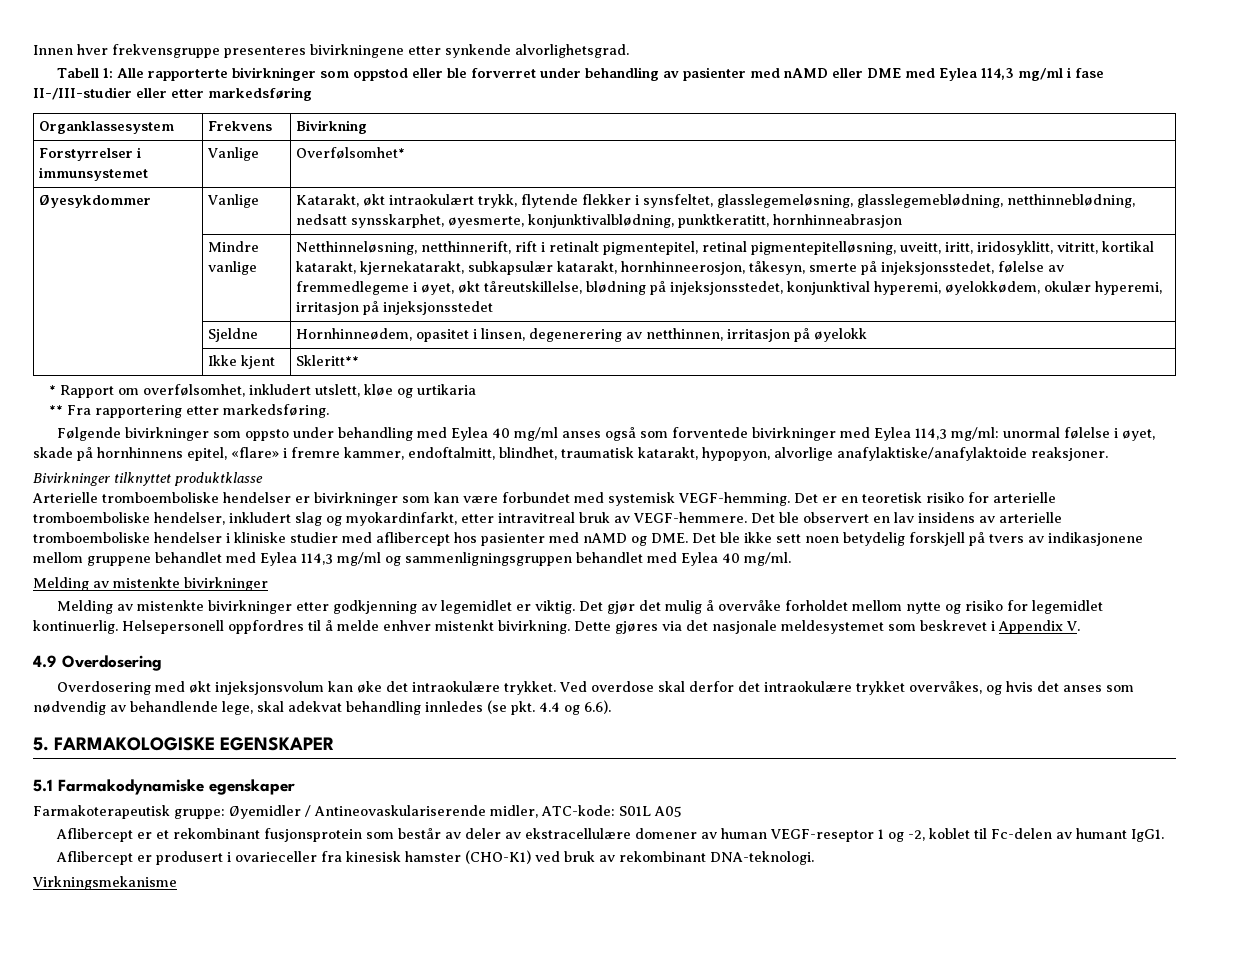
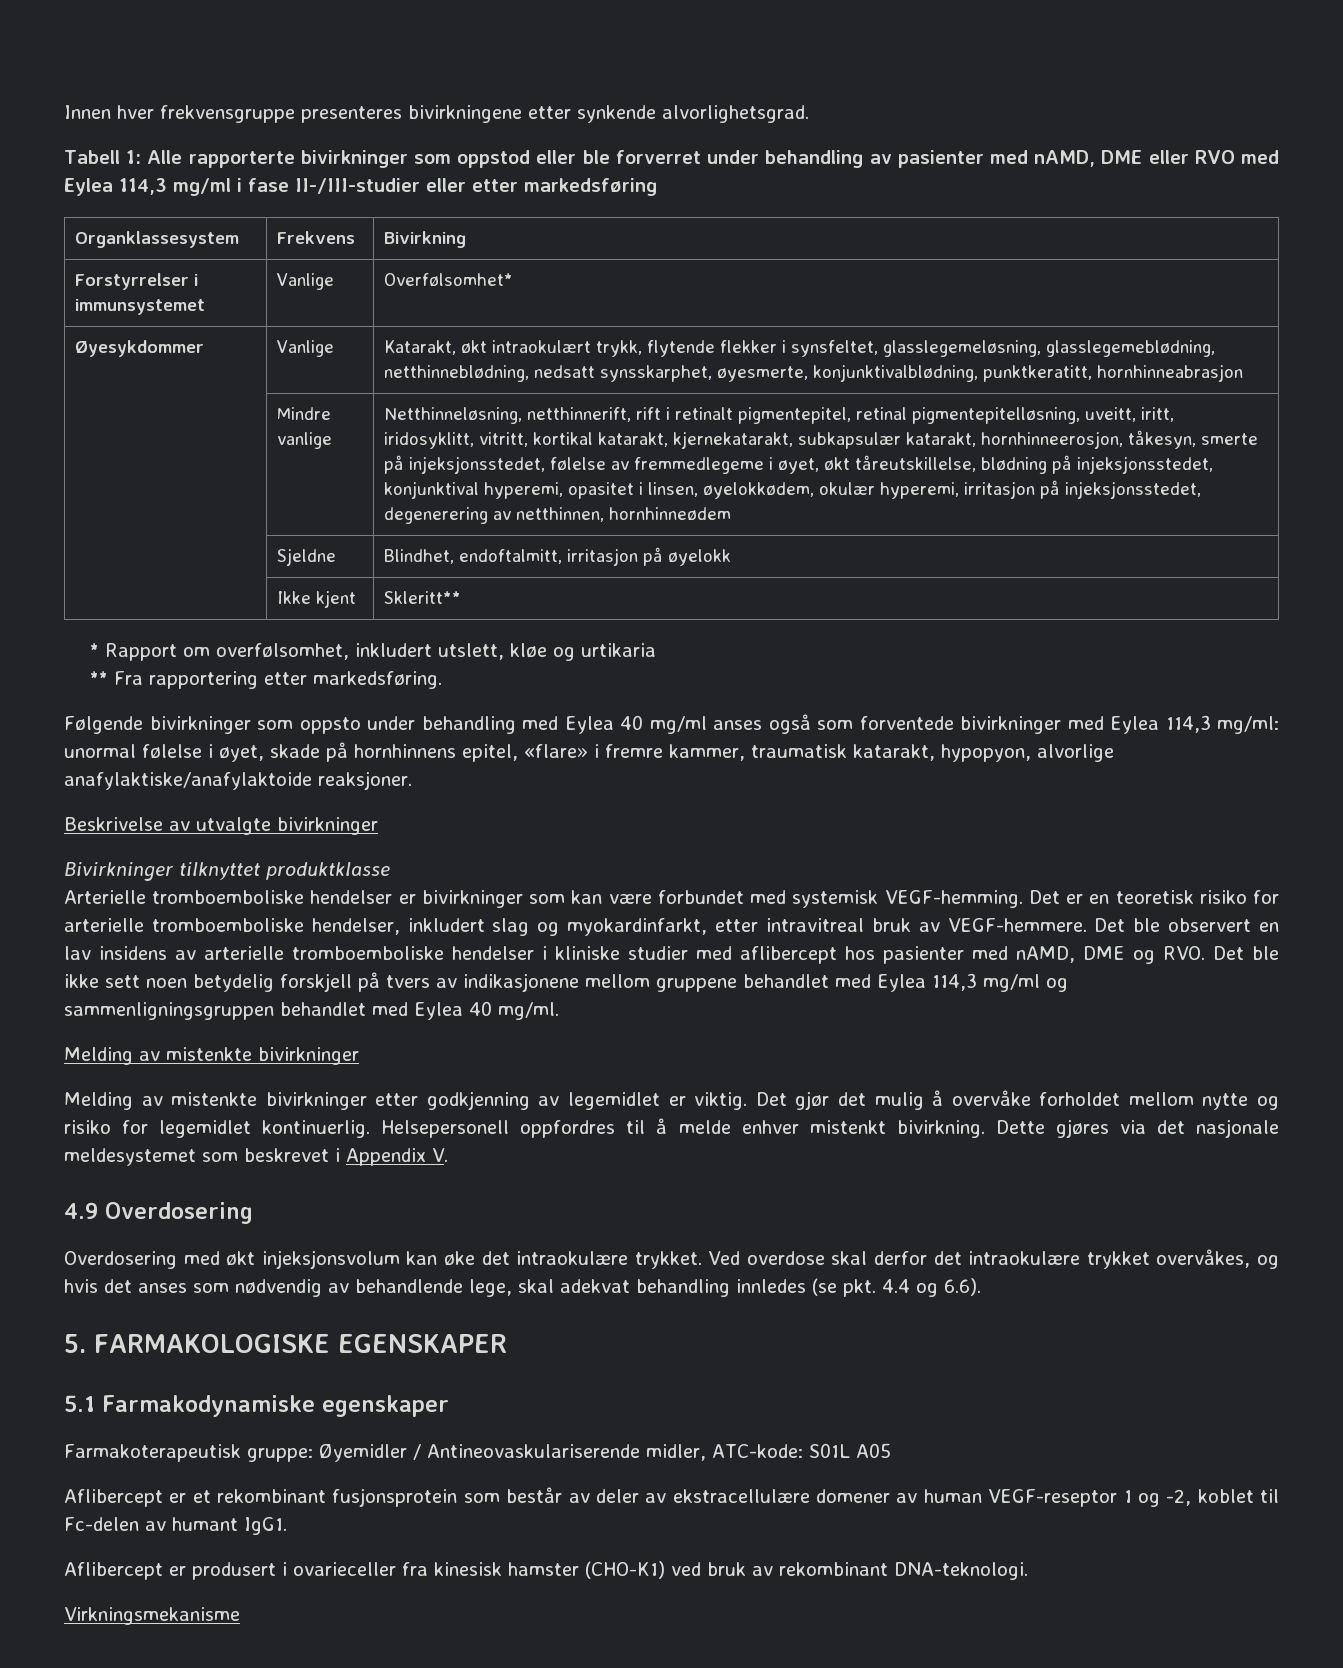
- Tabell 1: Alle rapporterte bivirkninger som oppstod eller ble forverret under behandling av pasienter med nAMD eller DME med Eylea 114,3 mg/ml i fase II-/III-studier eller etter markedsføring
+ Tabell 1: Alle rapporterte bivirkninger som oppstod eller ble forverret under behandling av pasienter med nAMD, DME eller RVO med Eylea 114,3 mg/ml i fase II-/III-studier eller etter markedsføring
- Netthinneløsning, netthinnerift, rift i retinalt pigmentepitel, retinal pigmentepitelløsning, uveitt, iritt, iridosyklitt, vitritt, kortikal katarakt, kjernekatarakt, subkapsulær katarakt, hornhinneerosjon, tåkesyn, smerte på injeksjonsstedet, følelse av fremmedlegeme i øyet, økt tåreutskillelse, blødning på injeksjonsstedet, konjunktival hyperemi, øyelokkødem, okulær hyperemi, irritasjon på injeksjonsstedet
- | Sjeldne | Hornhinneødem, opasitet i linsen, degenerering av netthinnen, irritasjon på øyelokk
+ Netthinneløsning, netthinnerift, rift i retinalt pigmentepitel, retinal pigmentepitelløsning, uveitt, iritt, iridosyklitt, vitritt, kortikal katarakt, kjernekatarakt, subkapsulær katarakt, hornhinneerosjon, tåkesyn, smerte på injeksjonsstedet, følelse av fremmedlegeme i øyet, økt tåreutskillelse, blødning på injeksjonsstedet, konjunktival hyperemi, opasitet i linsen, øyelokkødem, okulær hyperemi, irritasjon på injeksjonsstedet, degenerering av netthinnen, hornhinneødem
+ | Sjeldne | Blindhet, endoftalmitt, irritasjon på øyelokk
- Følgende bivirkninger som oppsto under behandling med Eylea 40 mg/ml anses også som forventede bivirkninger med Eylea 114,3 mg/ml: unormal følelse i øyet, skade på hornhinnens epitel, «flare» i fremre kammer, endoftalmitt, blindhet, traumatisk katarakt, hypopyon, alvorlige anafylaktiske/anafylaktoide reaksjoner.
+ Følgende bivirkninger som oppsto under behandling med Eylea 40 mg/ml anses også som forventede bivirkninger med Eylea 114,3 mg/ml: unormal følelse i øyet, skade på hornhinnens epitel, «flare» i fremre kammer, traumatisk katarakt, hypopyon, alvorlige anafylaktiske/anafylaktoide reaksjoner.
+ Beskrivelse av utvalgte bivirkninger
- Det ble observert en lav insidens av arterielle tromboemboliske hendelser i kliniske studier med aflibercept hos pasienter med nAMD og DME. Det ble ikke sett noen betydelig forskjell på tvers av indikasjonene mellom gruppene behandlet med Eylea 114,3 mg/ml og sammenligningsgruppen behandlet med Eylea 40 mg/ml.
+ Det ble observert en lav insidens av arterielle tromboemboliske hendelser i kliniske studier med aflibercept hos pasienter med nAMD, DME og RVO. Det ble ikke sett noen betydelig forskjell på tvers av indikasjonene mellom gruppene behandlet med Eylea 114,3 mg/ml og sammenligningsgruppen behandlet med Eylea 40 mg/ml.

